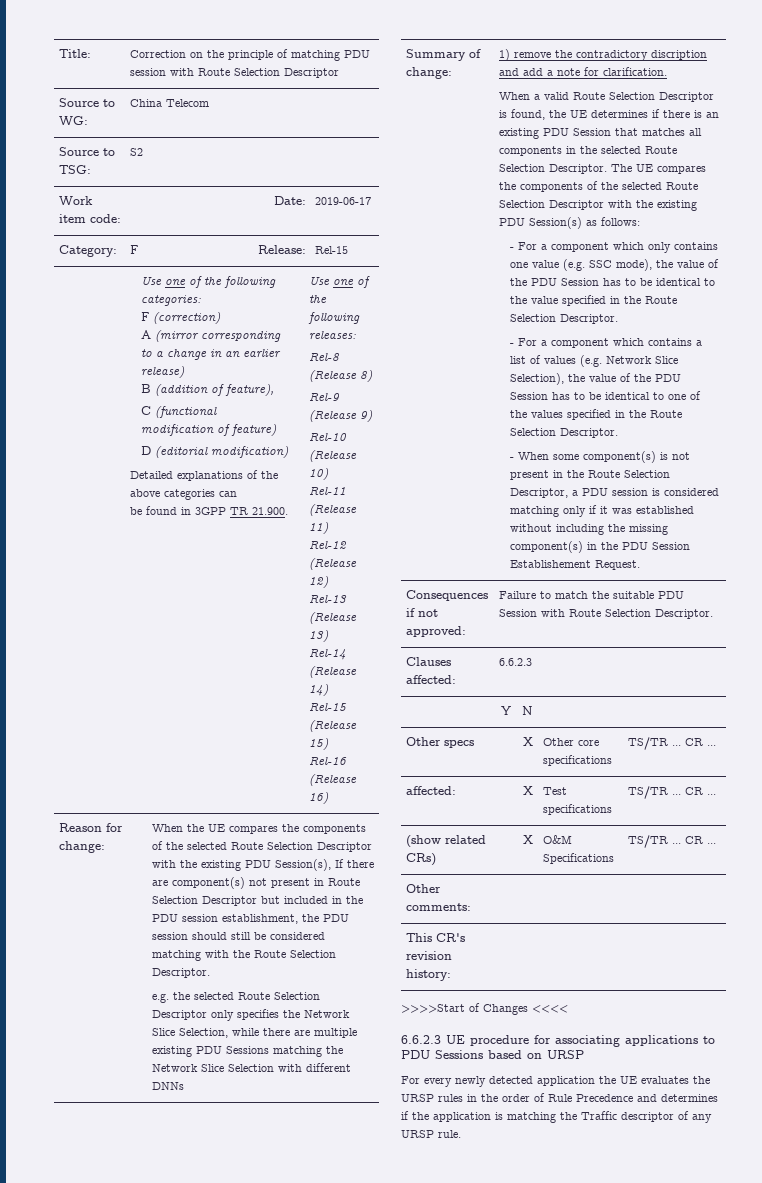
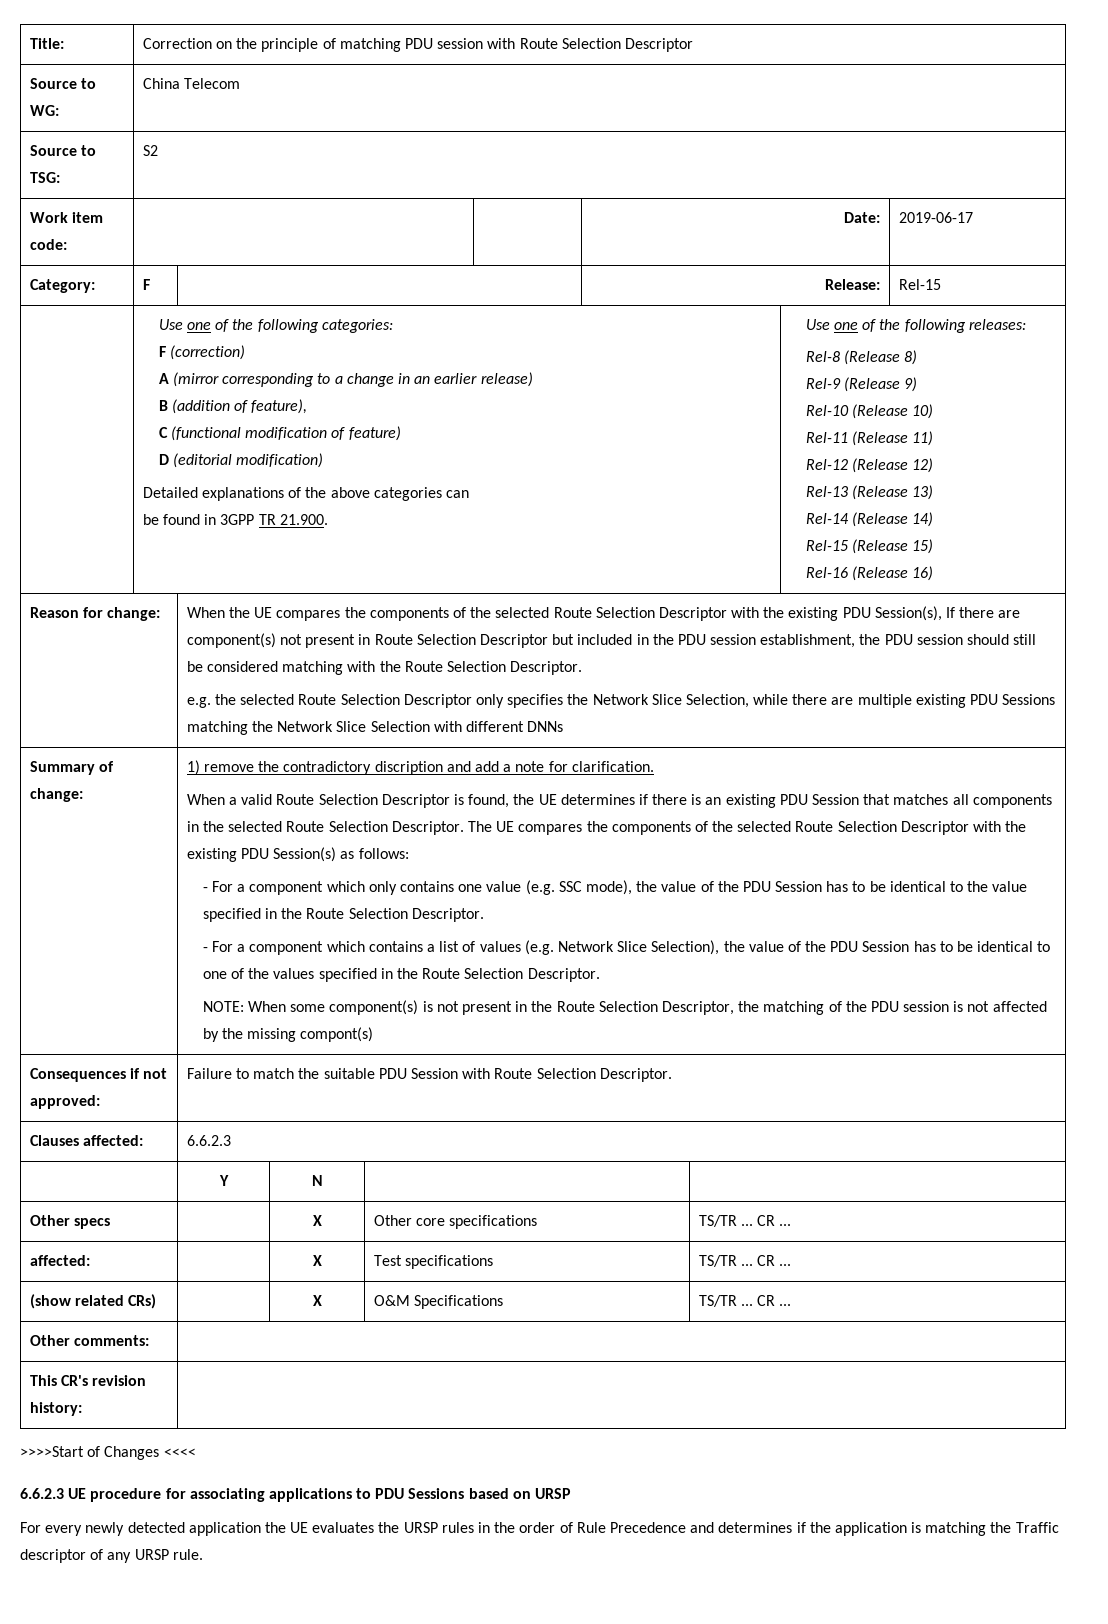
- - When some component(s) is not present in the Route Selection Descriptor, a PDU session is considered matching only if it was established without including the missing component(s) in the PDU Session Establishement Request.
+ NOTE: When some component(s) is not present in the Route Selection Descriptor, the matching of the PDU session is not affected by the missing compont(s)

